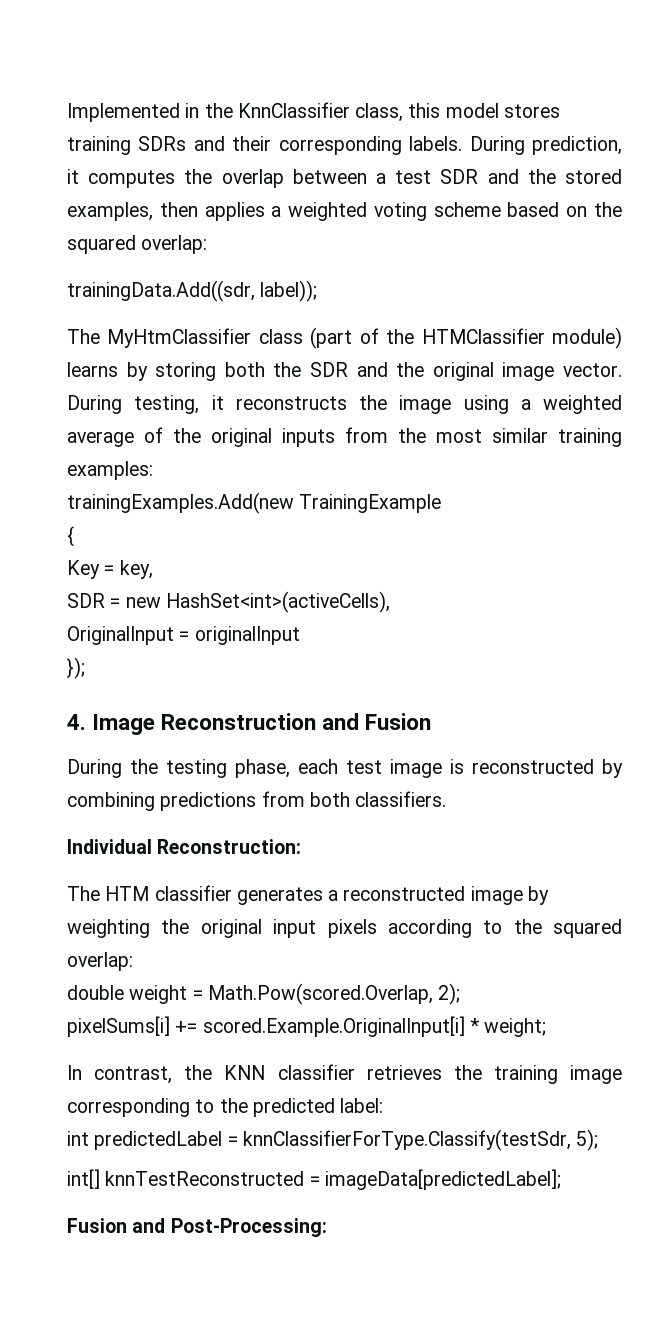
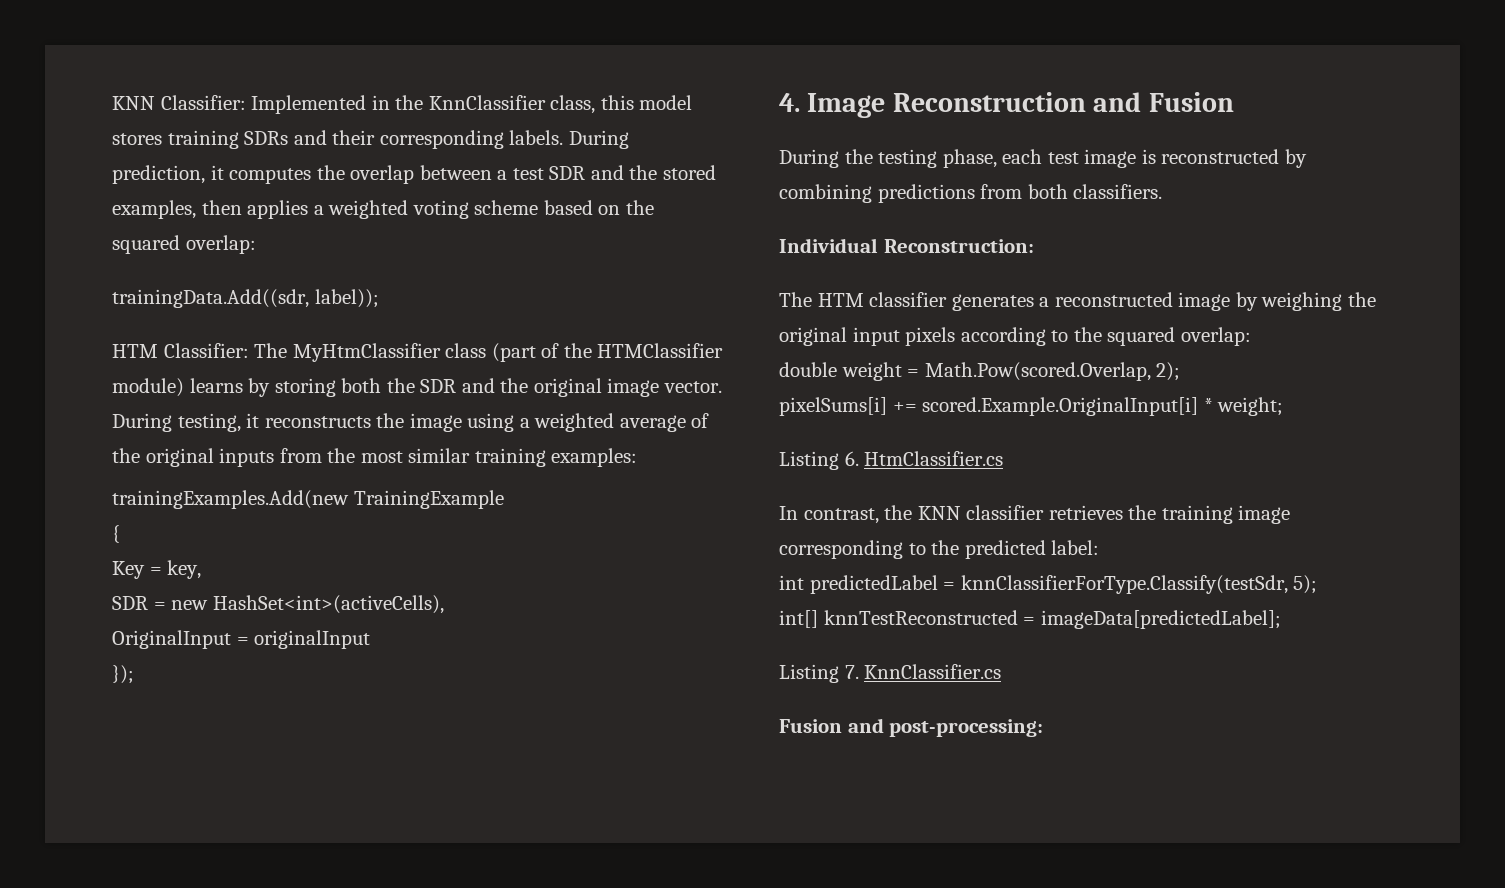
- Implemented in the KnnClassifier class, this model stores training SDRs and their corresponding labels.
+ KNN Classifier: Implemented in the KnnClassifier class, this model stores training SDRs and their corresponding labels.
- The MyHtmClassifier class (part of the HTMClassifier module) learns by storing both the SDR and the original image vector.
+ HTM Classifier: The MyHtmClassifier class (part of the HTMClassifier module) learns by storing both the SDR and the original image vector.
- The HTM classifier generates a reconstructed image by weighting the original input pixels according to the squared overlap:
+ The HTM classifier generates a reconstructed image by weighing the original input pixels according to the squared overlap:
+ Listing 6. HtmClassifier.cs
+ Listing 7. KnnClassifier.cs
- Fusion and Post-Processing:
+ Fusion and post-processing:

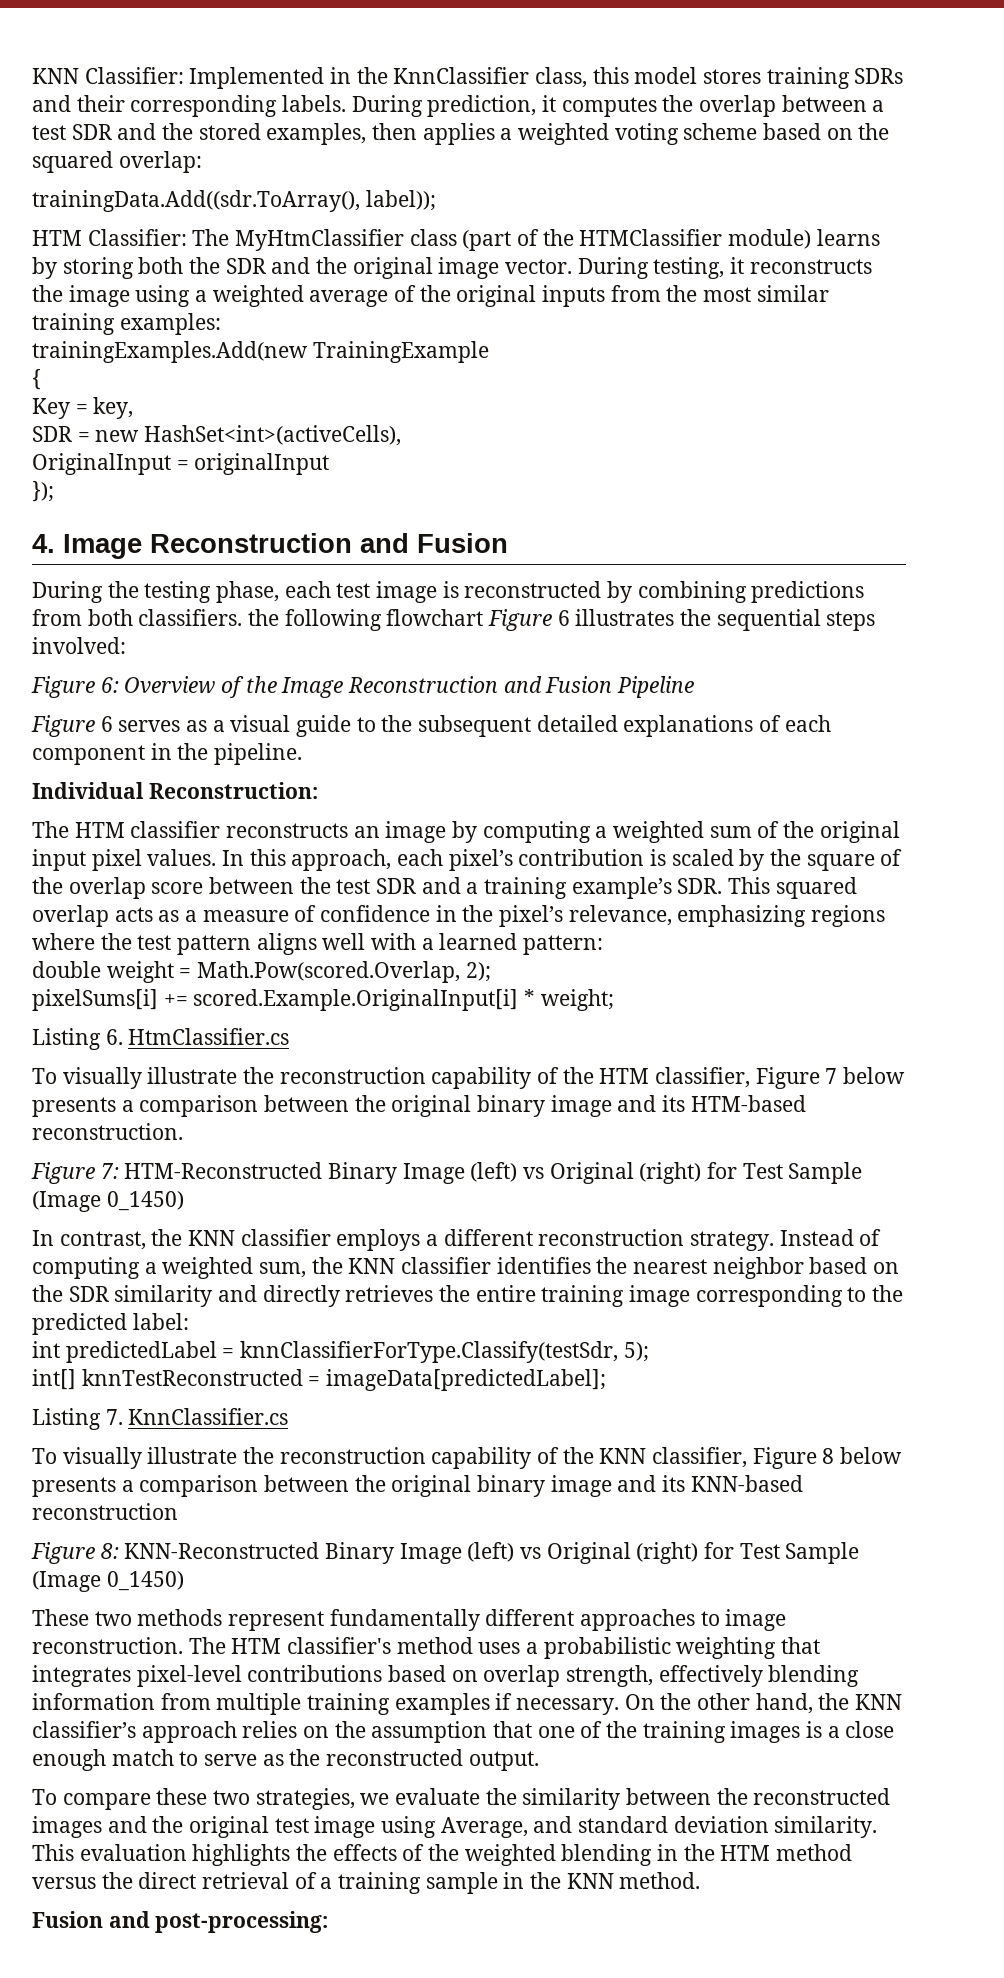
- trainingData.Add((sdr, label));
+ trainingData.Add((sdr.ToArray(), label));
- During the testing phase, each test image is reconstructed by combining predictions from both classifiers.
+ During the testing phase, each test image is reconstructed by combining predictions from both classifiers. the following flowchart Figure 6 illustrates the sequential steps involved:
+ Figure 6: Overview of the Image Reconstruction and Fusion Pipeline
+ Figure 6 serves as a visual guide to the subsequent detailed explanations of each component in the pipeline.
- The HTM classifier generates a reconstructed image by weighing the original input pixels according to the squared overlap:
+ The HTM classifier reconstructs an image by computing a weighted sum of the original input pixel values. In this approach, each pixel’s contribution is scaled by the square of the overlap score between the test SDR and a training example’s SDR. This squared overlap acts as a measure of confidence in the pixel’s relevance, emphasizing regions where the test pattern aligns well with a learned pattern:
+ To visually illustrate the reconstruction capability of the HTM classifier, Figure 7 below presents a comparison between the original binary image and its HTM-based reconstruction.
+ Figure 7: HTM-Reconstructed Binary Image (left) vs Original (right) for Test Sample (Image 0_1450)
- In contrast, the KNN classifier retrieves the training image corresponding to the predicted label:
+ In contrast, the KNN classifier employs a different reconstruction strategy. Instead of computing a weighted sum, the KNN classifier identifies the nearest neighbor based on the SDR similarity and directly retrieves the entire training image corresponding to the predicted label:
+ To visually illustrate the reconstruction capability of the KNN classifier, Figure 8 below presents a comparison between the original binary image and its KNN-based reconstruction
+ Figure 8: KNN-Reconstructed Binary Image (left) vs Original (right) for Test Sample (Image 0_1450)
+ These two methods represent fundamentally different approaches to image reconstruction. The HTM classifier's method uses a probabilistic weighting that integrates pixel-level contributions based on overlap strength, effectively blending information from multiple training examples if necessary. On the other hand, the KNN classifier’s approach relies on the assumption that one of the training images is a close enough match to serve as the reconstructed output.
+ To compare these two strategies, we evaluate the similarity between the reconstructed images and the original test image using Average, and standard deviation similarity. This evaluation highlights the effects of the weighted blending in the HTM method versus the direct retrieval of a training sample in the KNN method.

